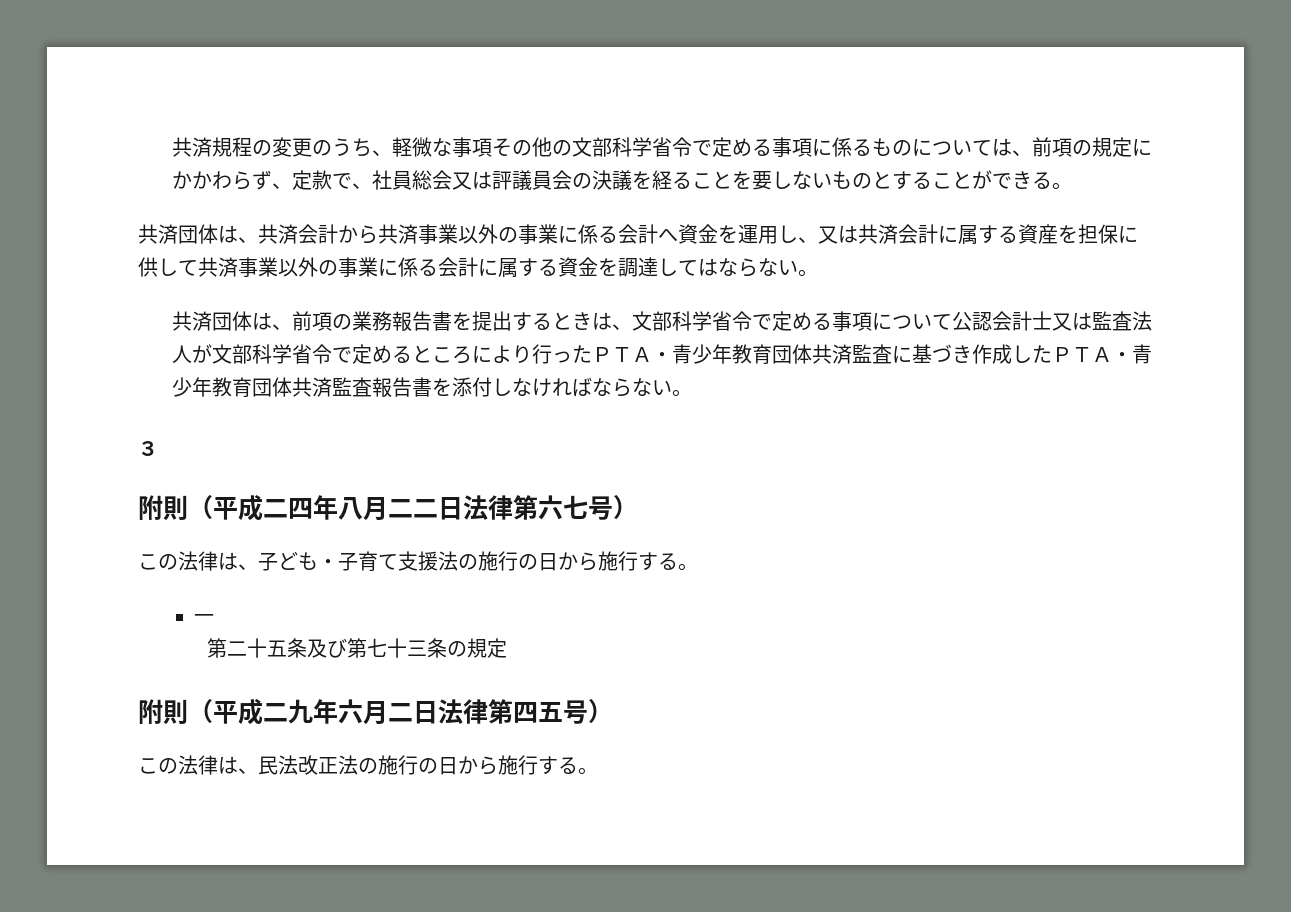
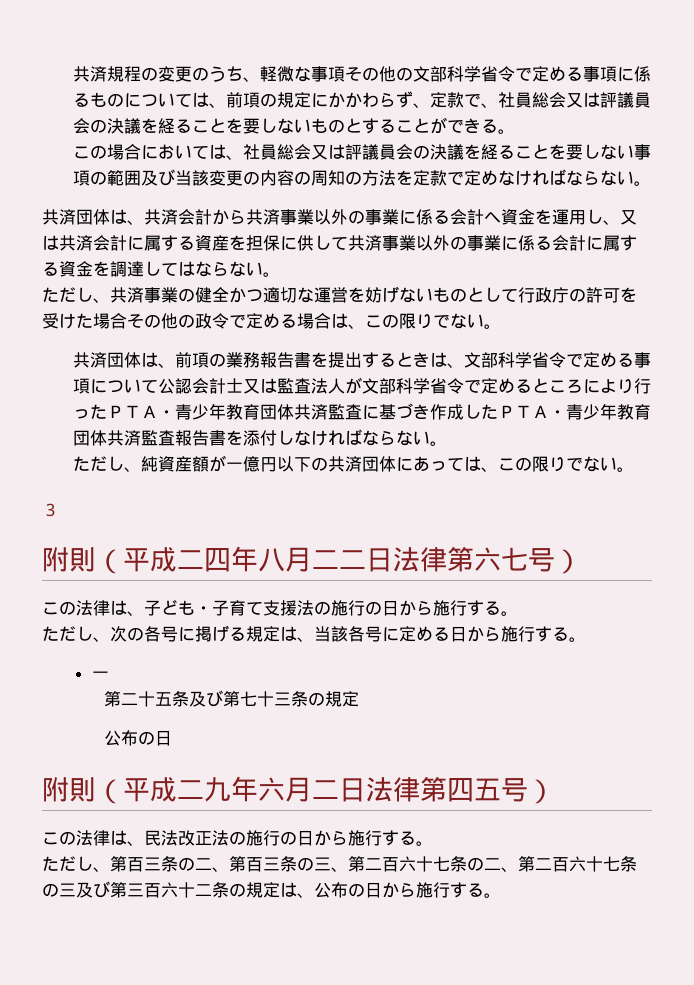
+ この場合においては、社員総会又は評議員会の決議を経ることを要しない事項の範囲及び当該変更の内容の周知の方法を定款で定めなければならない。
+ ただし、共済事業の健全かつ適切な運営を妨げないものとして行政庁の許可を受けた場合その他の政令で定める場合は、この限りでない。
+ ただし、純資産額が一億円以下の共済団体にあっては、この限りでない。
+ ただし、次の各号に掲げる規定は、当該各号に定める日から施行する。
  第二十五条及び第七十三条の規定
+ 公布の日
+ ただし、第百三条の二、第百三条の三、第二百六十七条の二、第二百六十七条の三及び第三百六十二条の規定は、公布の日から施行する。

